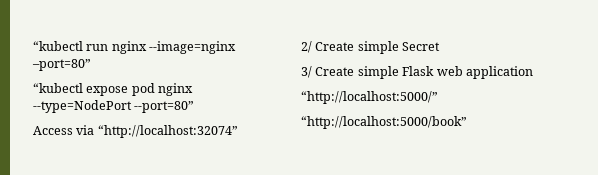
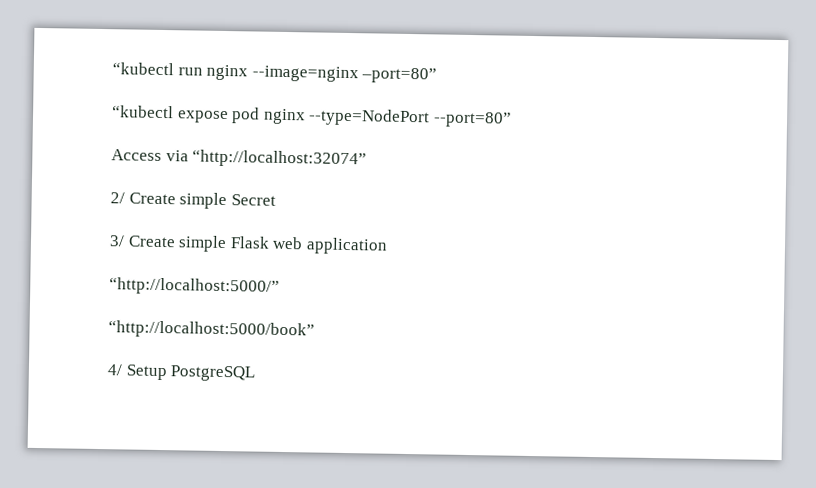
+ 4/ Setup PostgreSQL

